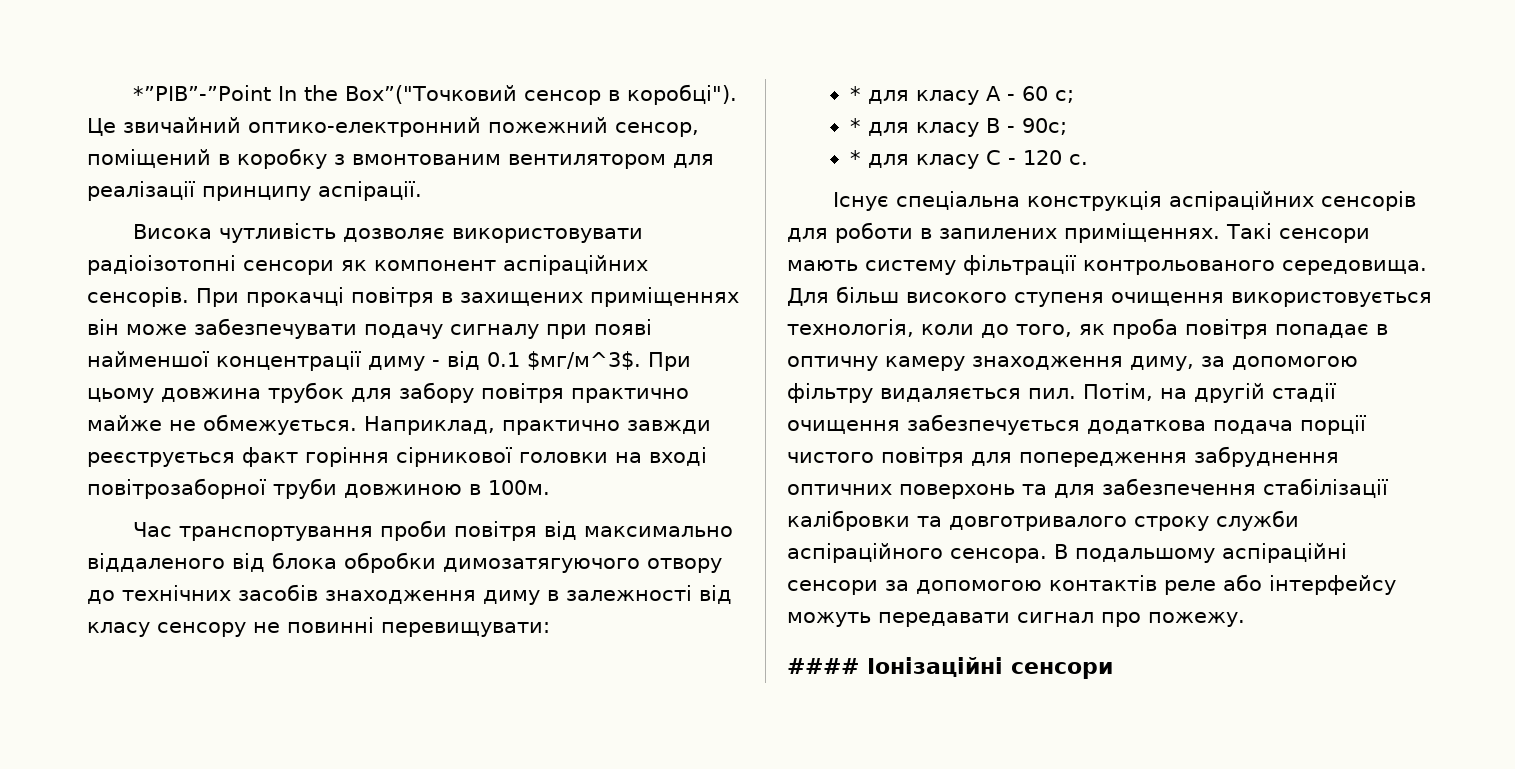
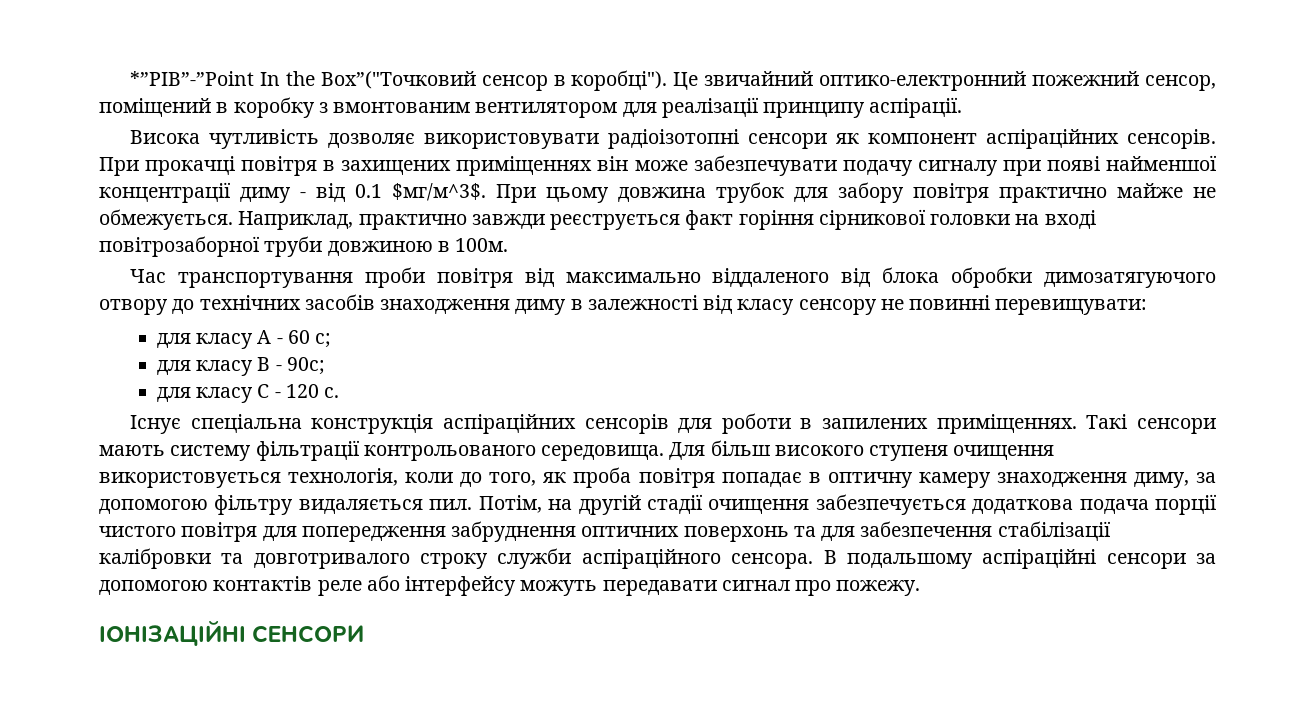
- * для класу А - 60 с;
+ для класу А - 60 с;
- * для класу В - 90с;
+ для класу В - 90с;
- * для класу С - 120 с.
+ для класу С - 120 с.
- #### Іонізаційні сенсори
+ ІОНІЗАЦІЙНІ СЕНСОРИ

